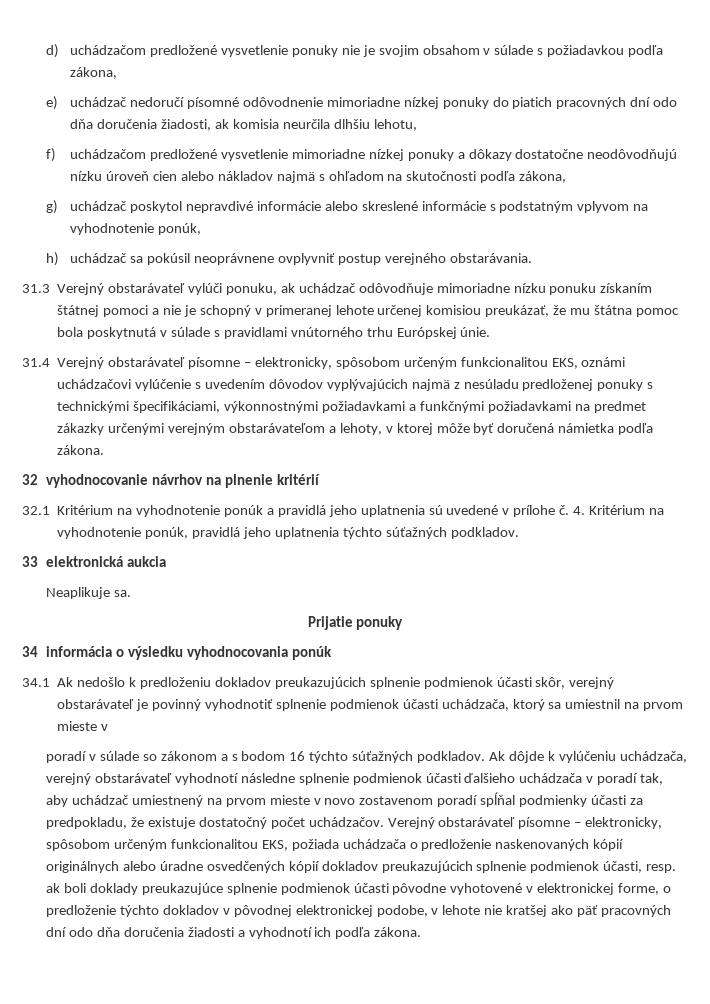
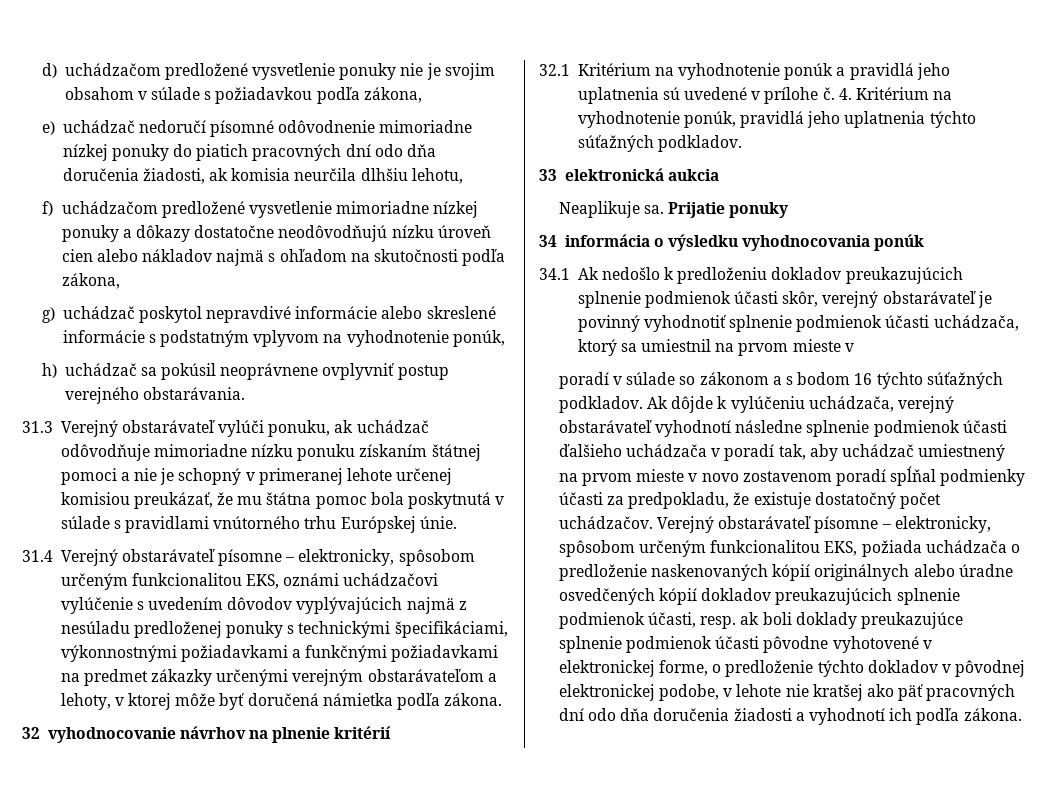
- Neaplikuje sa.
- Prijatie ponuky
+ Neaplikuje sa. Prijatie ponuky

